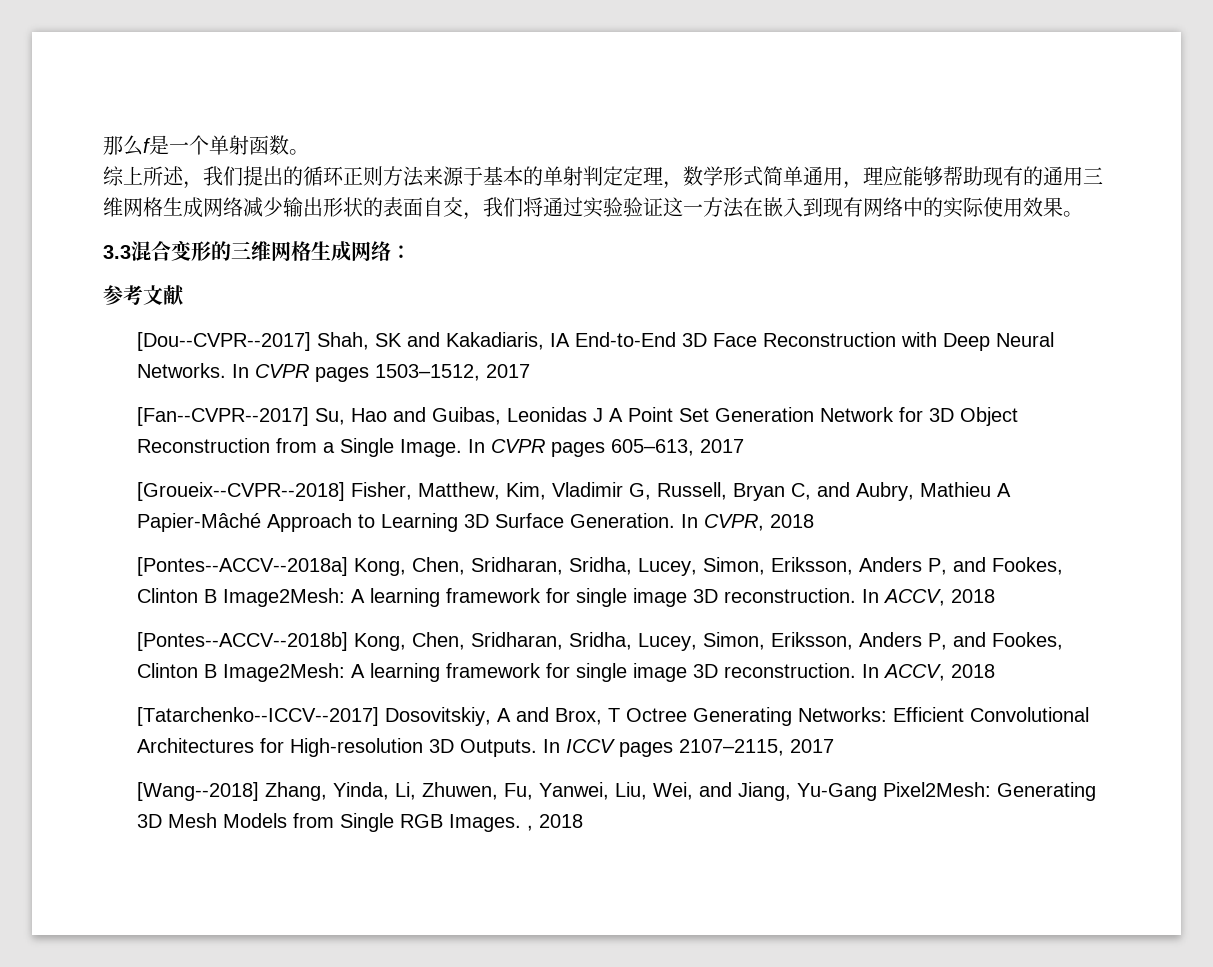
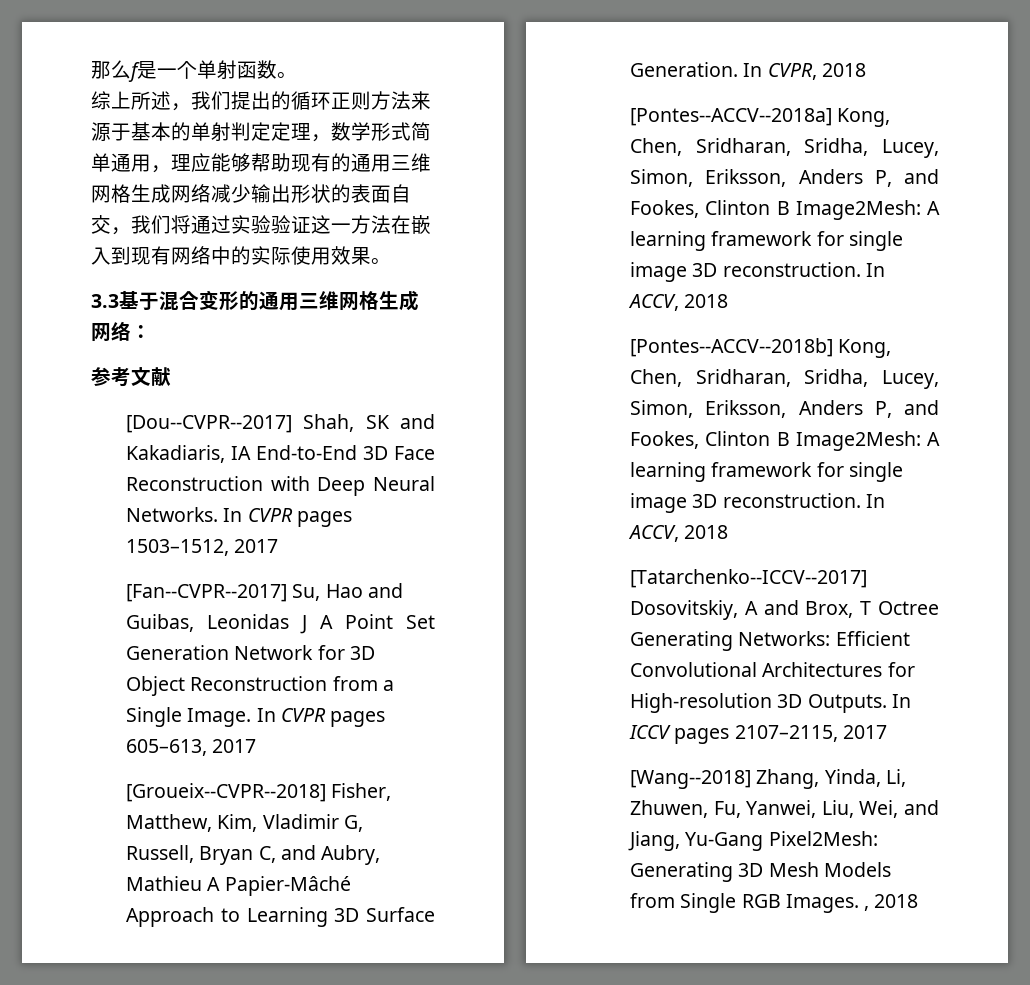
- 3.3混合变形的三维网格生成网络：
+ 3.3基于混合变形的通用三维网格生成网络：

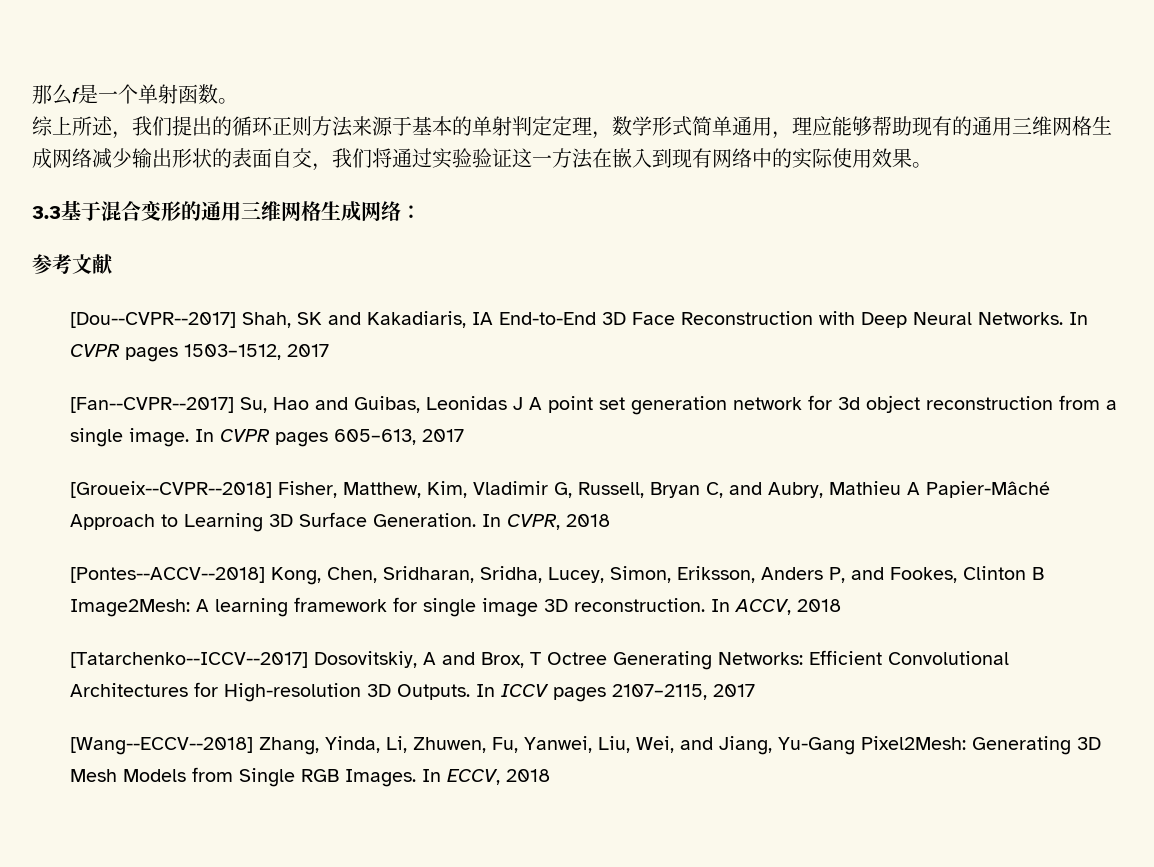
- [Fan--CVPR--2017] Su, Hao and Guibas, Leonidas J A Point Set Generation Network for 3D Object Reconstruction from a Single Image.
+ [Fan--CVPR--2017] Su, Hao and Guibas, Leonidas J A point set generation network for 3d object reconstruction from a single image.
- [Pontes--ACCV--2018a] Kong, Chen, Sridharan, Sridha, Lucey, Simon, Eriksson, Anders P, and Fookes, Clinton B Image2Mesh: A learning framework for single image 3D reconstruction. In ACCV, 2018
- [Pontes--ACCV--2018b] Kong, Chen, Sridharan, Sridha, Lucey, Simon, Eriksson, Anders P, and Fookes, Clinton B Image2Mesh: A learning framework for single image 3D reconstruction.
+ [Pontes--ACCV--2018] Kong, Chen, Sridharan, Sridha, Lucey, Simon, Eriksson, Anders P, and Fookes, Clinton B Image2Mesh: A learning framework for single image 3D reconstruction.
- [Wang--2018] Zhang, Yinda, Li, Zhuwen, Fu, Yanwei, Liu, Wei, and Jiang, Yu-Gang Pixel2Mesh: Generating 3D Mesh Models from Single RGB Images. , 2018
+ [Wang--ECCV--2018] Zhang, Yinda, Li, Zhuwen, Fu, Yanwei, Liu, Wei, and Jiang, Yu-Gang Pixel2Mesh: Generating 3D Mesh Models from Single RGB Images. In ECCV, 2018

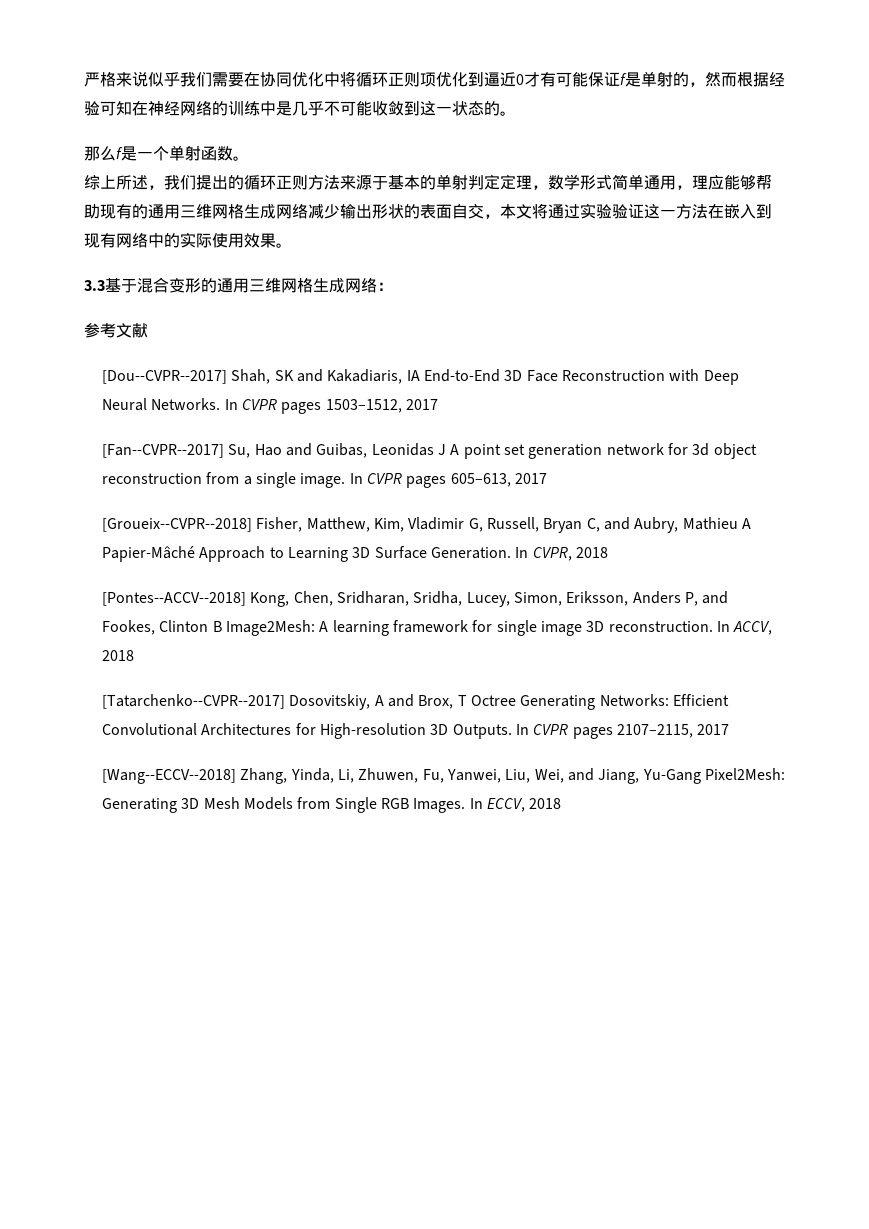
+ 严格来说似乎我们需要在协同优化中将循环正则项优化到逼近0才有可能保证f是单射的，然而根据经验可知在神经网络的训练中是几乎不可能收敛到这一状态的。
- 综上所述，我们提出的循环正则方法来源于基本的单射判定定理，数学形式简单通用，理应能够帮助现有的通用三维网格生成网络减少输出形状的表面自交，我们将通过实验验证这一方法在嵌入到现有网络中的实际使用效果。
+ 综上所述，我们提出的循环正则方法来源于基本的单射判定定理，数学形式简单通用，理应能够帮助现有的通用三维网格生成网络减少输出形状的表面自交，本文将通过实验验证这一方法在嵌入到现有网络中的实际使用效果。
- [Tatarchenko--ICCV--2017] Dosovitskiy, A and Brox, T Octree Generating Networks: Efficient Convolutional Architectures for High-resolution 3D Outputs.
+ [Tatarchenko--CVPR--2017] Dosovitskiy, A and Brox, T Octree Generating Networks: Efficient Convolutional Architectures for High-resolution 3D Outputs.
- In ICCV pages 2107–2115, 2017
+ In CVPR pages 2107–2115, 2017

